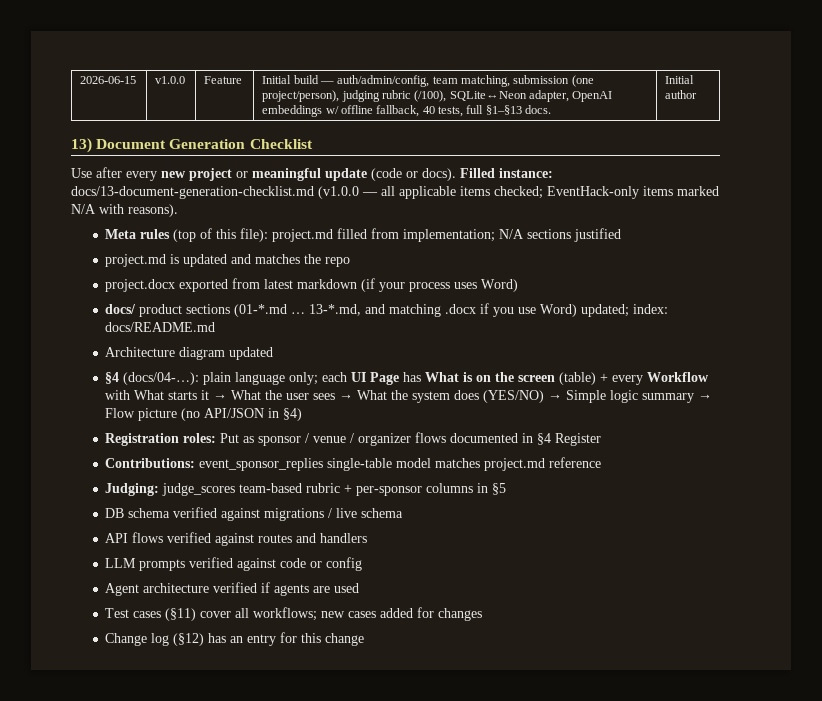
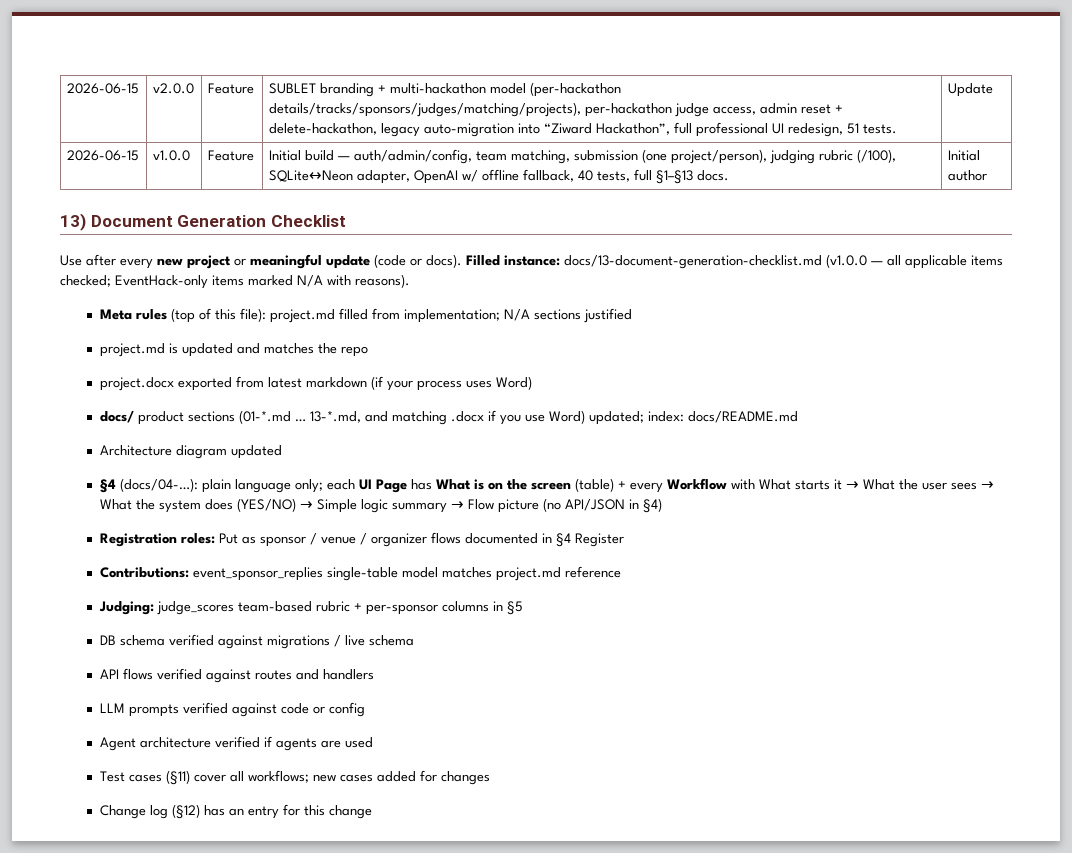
- 2026-06-15 | v1.0.0 | Feature | Initial build — auth/admin/config, team matching, submission (one project/person), judging rubric (/100), SQLite↔Neon adapter, OpenAI embeddings w/ offline fallback, 40 tests, full §1–§13 docs. | Initial author
+ 2026-06-15 | v2.0.0 | Feature | SUBLET branding + multi-hackathon model (per-hackathon details/tracks/sponsors/judges/matching/projects), per-hackathon judge access, admin reset + delete-hackathon, legacy auto-migration into “Ziward Hackathon”, full professional UI redesign, 51 tests. | Update
+ 2026-06-15 | v1.0.0 | Feature | Initial build — auth/admin/config, team matching, submission (one project/person), judging rubric (/100), SQLite↔Neon adapter, OpenAI w/ offline fallback, 40 tests, full §1–§13 docs. | Initial author

